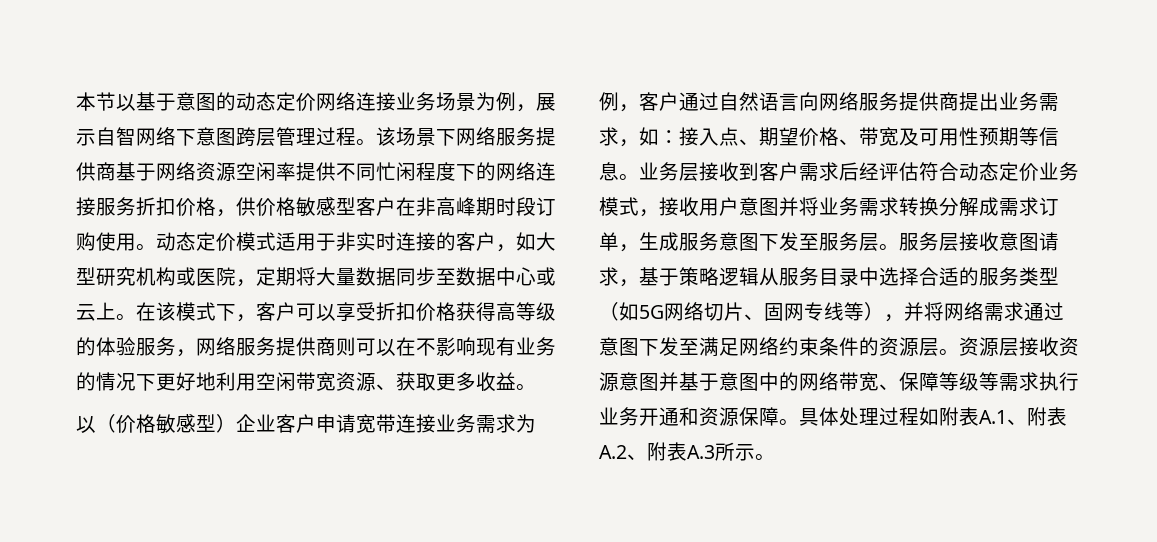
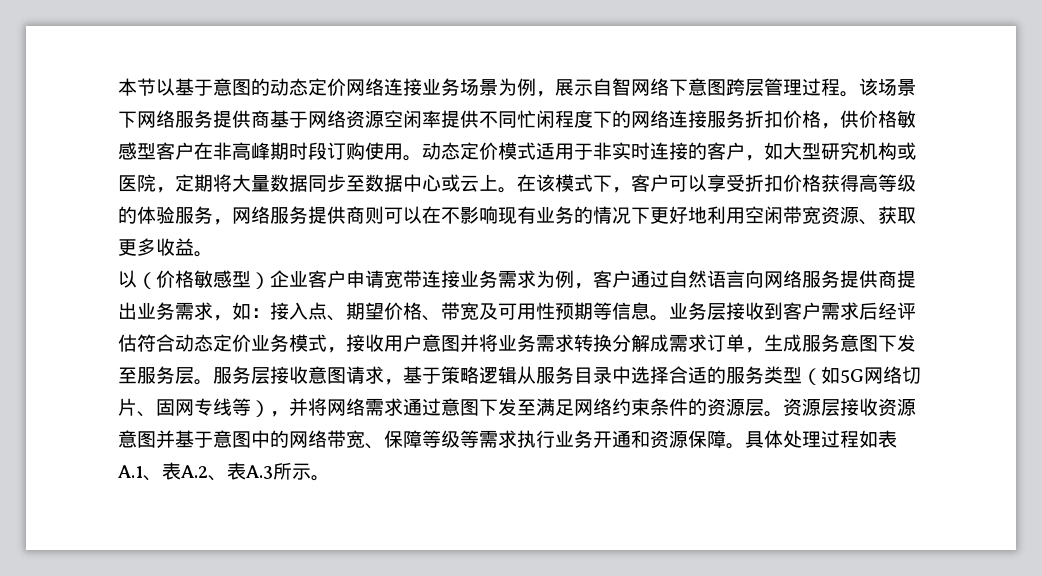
- 具体处理过程如附表A.1、附表A.2、附表A.3所示。
+ 具体处理过程如表A.1、表A.2、表A.3所示。

